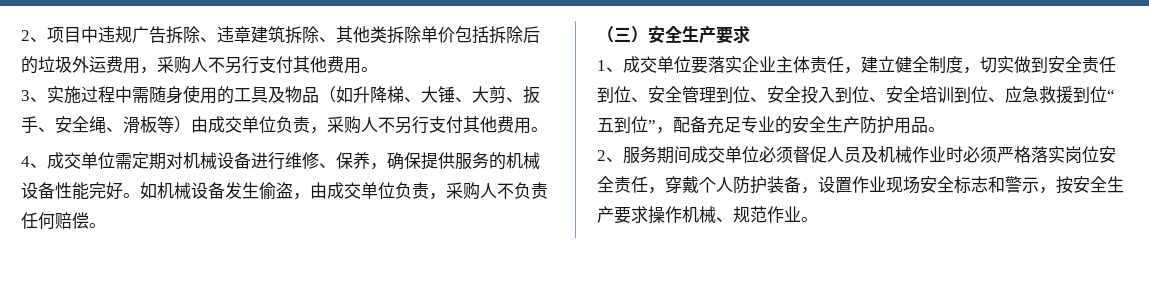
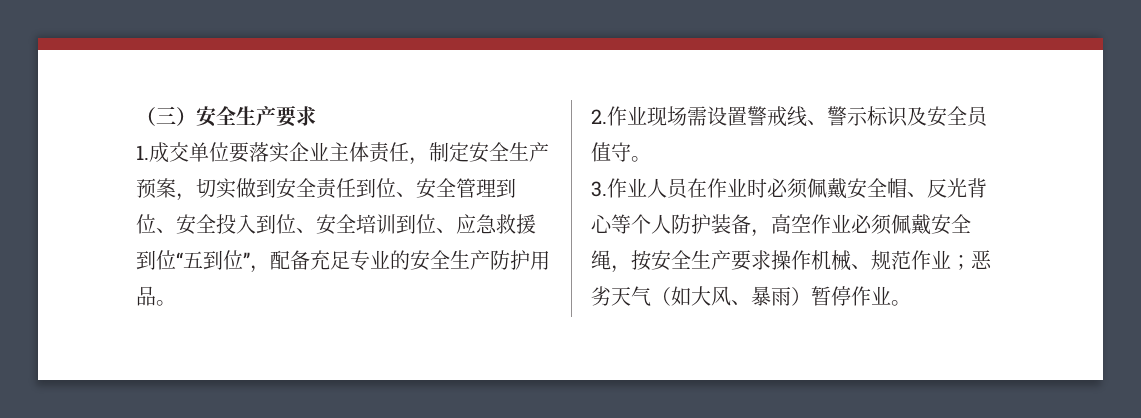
- 2、项目中违规广告拆除、违章建筑拆除、其他类拆除单价包括拆除后的垃圾外运费用，采购人不另行支付其他费用。
- 3、实施过程中需随身使用的工具及物品（如升降梯、大锤、大剪、扳手、安全绳、滑板等）由成交单位负责，采购人不另行支付其他费用。
- 4、成交单位需定期对机械设备进行维修、保养，确保提供服务的机械设备性能完好。如机械设备发生偷盗，由成交单位负责，采购人不负责任何赔偿。
- 1、成交单位要落实企业主体责任，建立健全制度，切实做到安全责任到位、安全管理到位、安全投入到位、安全培训到位、应急救援到位“五到位”，配备充足专业的安全生产防护用品。
+ 1.成交单位要落实企业主体责任，制定安全生产预案，切实做到安全责任到位、安全管理到位、安全投入到位、安全培训到位、应急救援到位“五到位”，配备充足专业的安全生产防护用品。
- 2、服务期间成交单位必须督促人员及机械作业时必须严格落实岗位安全责任，穿戴个人防护装备，设置作业现场安全标志和警示，按安全生产要求操作机械、规范作业。
+ 2.作业现场需设置警戒线、警示标识及安全员值守。
+ 3.作业人员在作业时必须佩戴安全帽、反光背心等个人防护装备，高空作业必须佩戴安全绳，按安全生产要求操作机械、规范作业；恶劣天气（如大风、暴雨）暂停作业。

